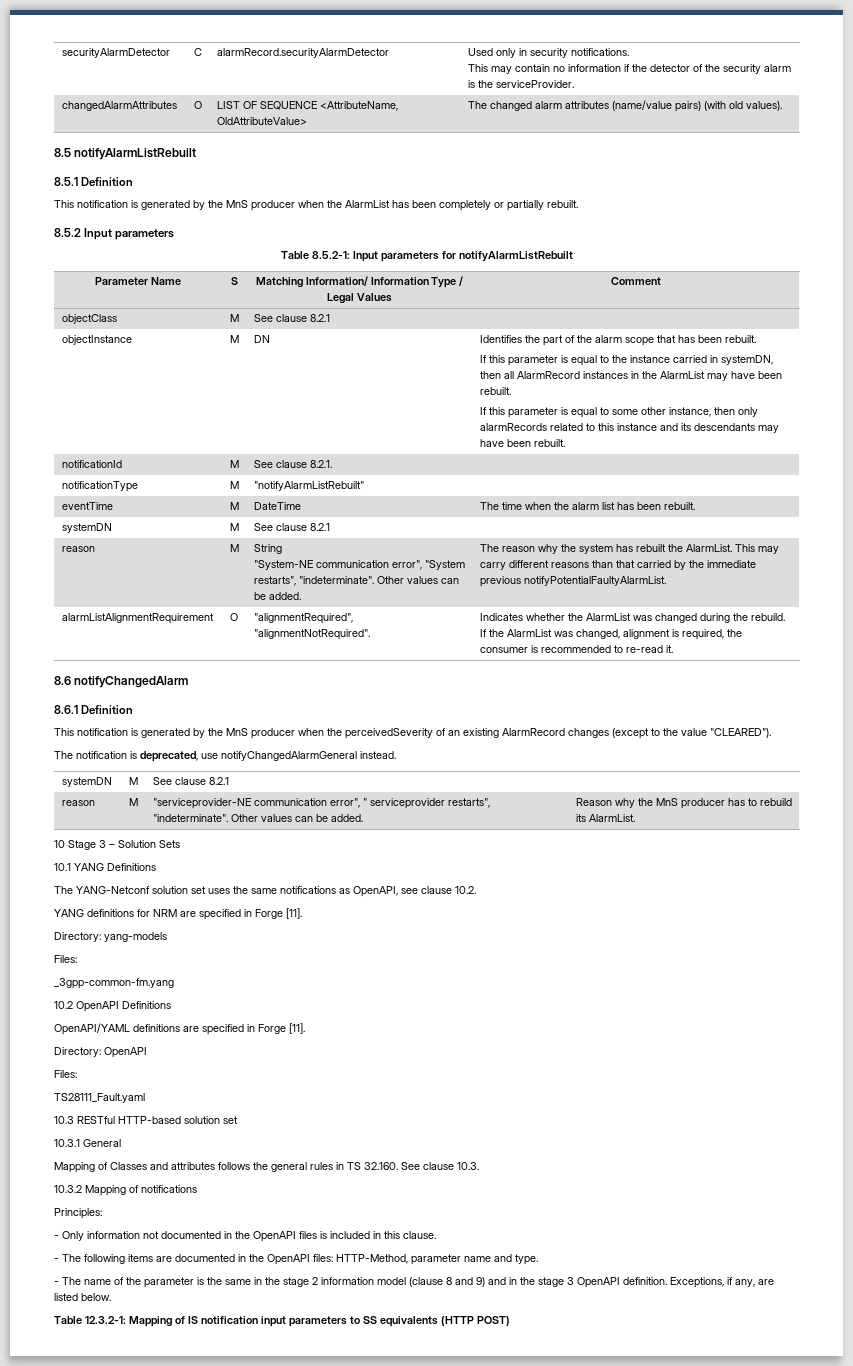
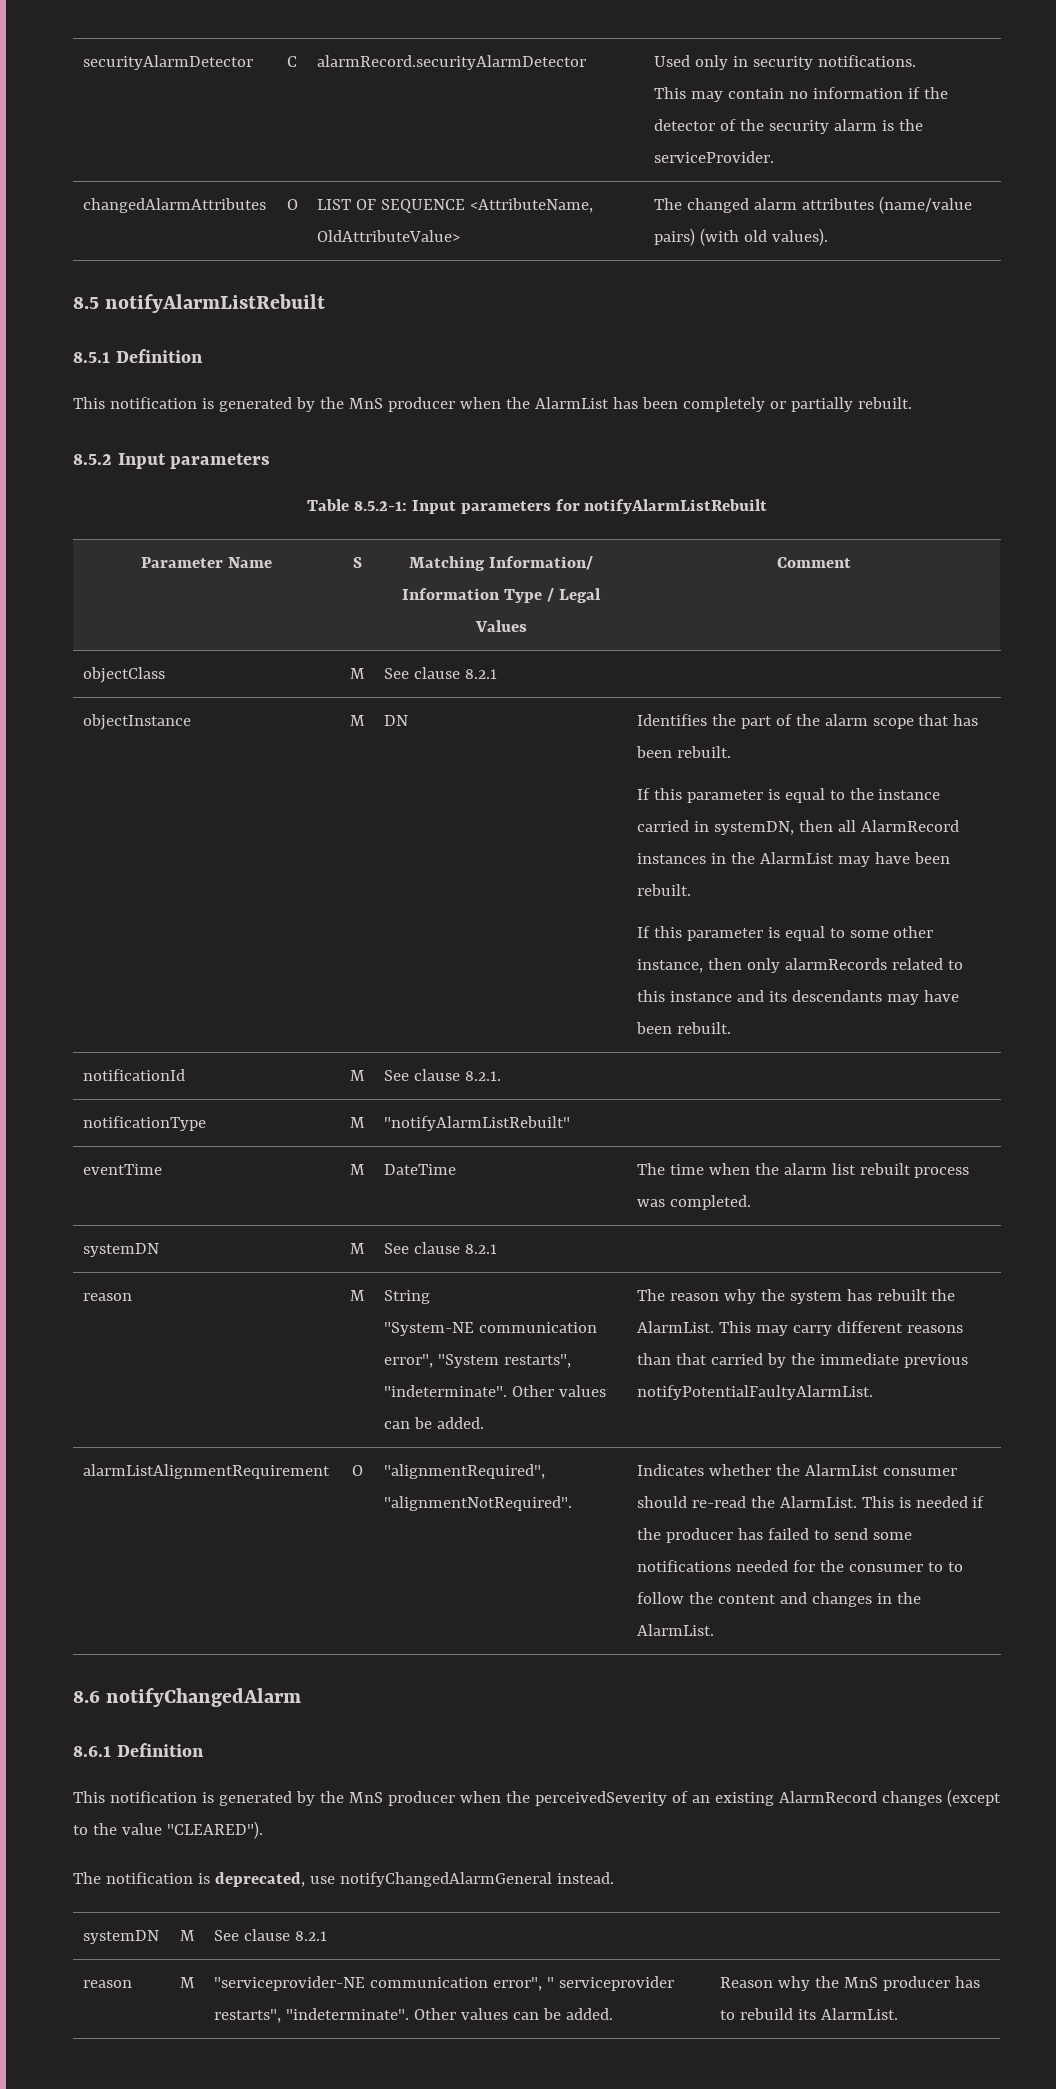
- eventTime | M | DateTime | The time when the alarm list has been rebuilt.
+ eventTime | M | DateTime | The time when the alarm list rebuilt process was completed.
- alarmListAlignmentRequirement | O | "alignmentRequired", "alignmentNotRequired". | Indicates whether the AlarmList was changed during the rebuild. If the AlarmList was changed, alignment is required, the consumer is recommended to re-read it.
+ alarmListAlignmentRequirement | O | "alignmentRequired", "alignmentNotRequired". | Indicates whether the AlarmList consumer should re-read the AlarmList. This is needed if the producer has failed to send some notifications needed for the consumer to to follow the content and changes in the AlarmList.
- 10 Stage 3 – Solution Sets
- 10.1 YANG Definitions
- The YANG-Netconf solution set uses the same notifications as OpenAPI, see clause 10.2.
- YANG definitions for NRM are specified in Forge [11].
- Directory: yang-models
- Files:
- _3gpp-common-fm.yang
- 10.2 OpenAPI Definitions
- OpenAPI/YAML definitions are specified in Forge [11].
- Directory: OpenAPI
- Files:
- TS28111_Fault.yaml
- 10.3 RESTful HTTP-based solution set
- 10.3.1 General
- Mapping of Classes and attributes follows the general rules in TS 32.160. See clause 10.3.
- 10.3.2 Mapping of notifications
- Principles:
- - Only information not documented in the OpenAPI files is included in this clause.
- - The following items are documented in the OpenAPI files: HTTP-Method, parameter name and type.
- - The name of the parameter is the same in the stage 2 information model (clause 8 and 9) and in the stage 3 OpenAPI definition. Exceptions, if any, are listed below.
- Table 12.3.2-1: Mapping of IS notification input parameters to SS equivalents (HTTP POST)

